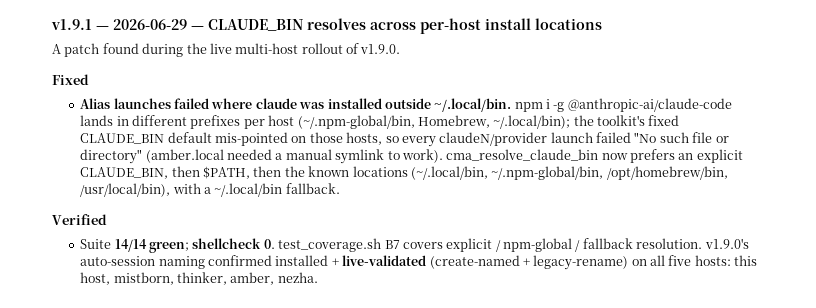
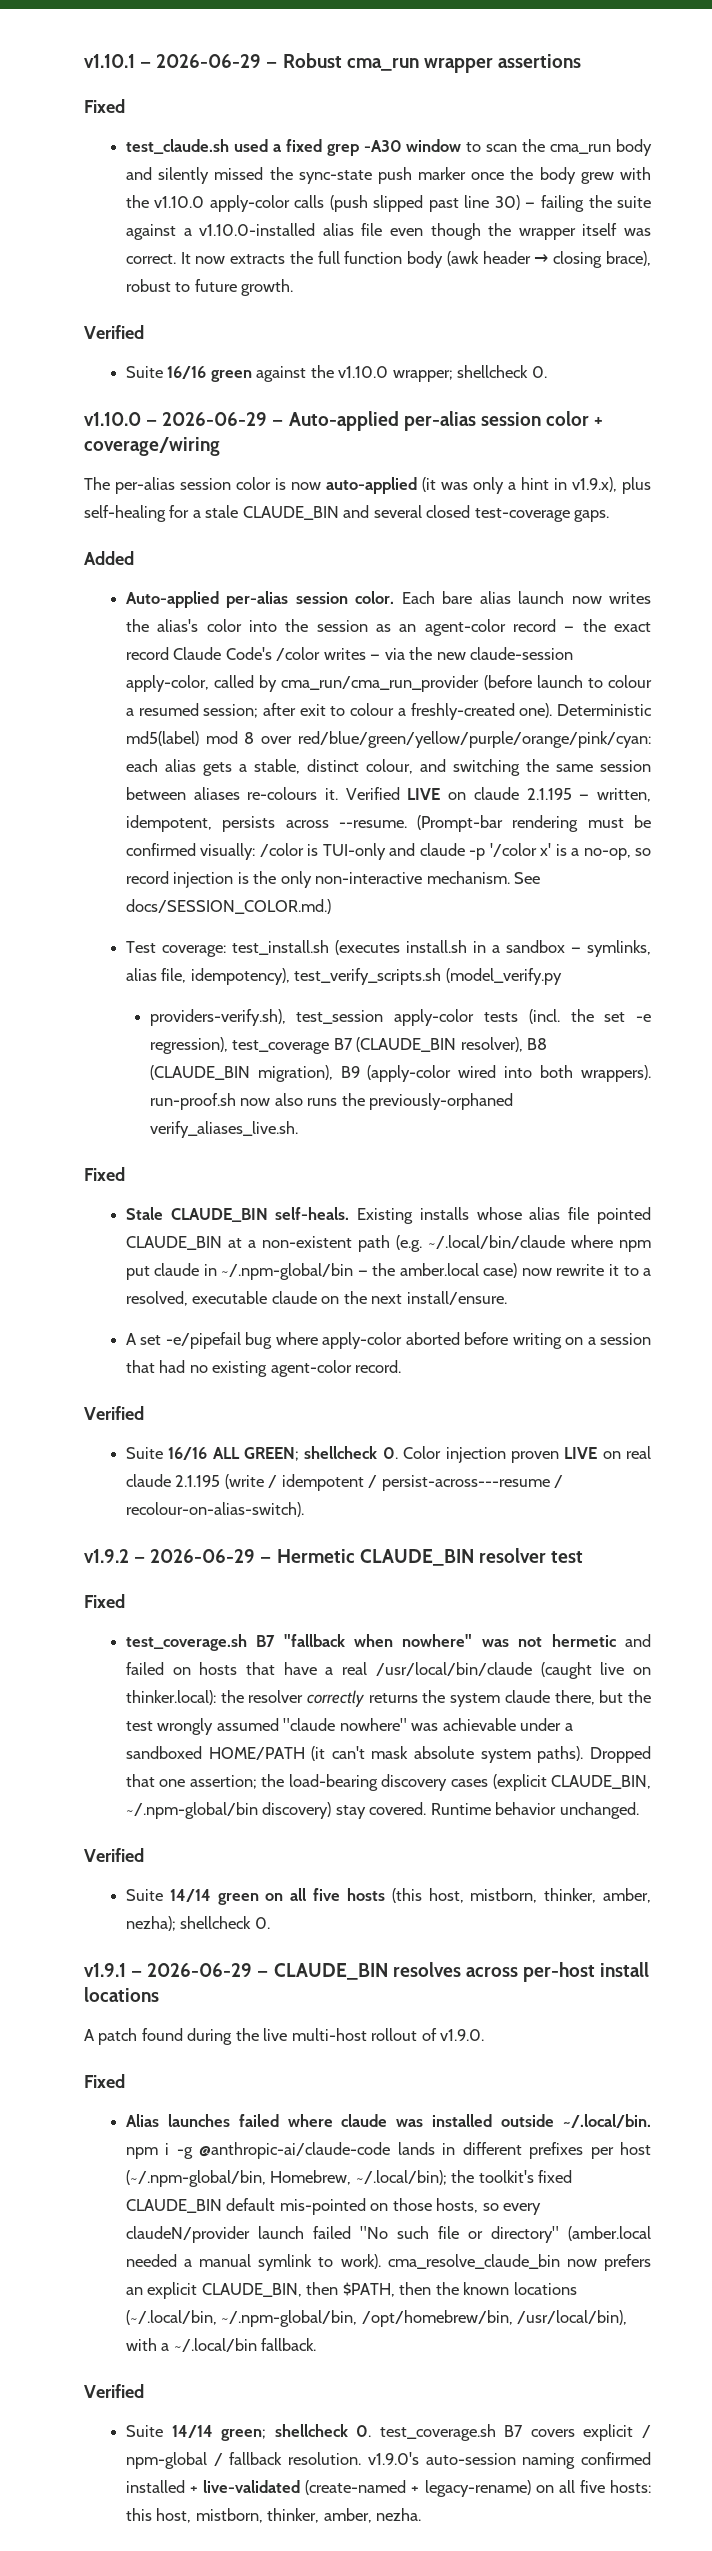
+ v1.10.1 — 2026-06-29 — Robust cma_run wrapper assertions
+ Fixed
+ test_claude.sh used a fixed grep -A30 window to scan the cma_run body and silently missed the sync-state push marker once the body grew with the v1.10.0 apply-color calls (push slipped past line 30) — failing the suite against a v1.10.0-installed alias file even though the wrapper itself was correct. It now extracts the full function body (awk header → closing brace), robust to future growth.
+ Verified
+ Suite 16/16 green against the v1.10.0 wrapper; shellcheck 0.
+ v1.10.0 — 2026-06-29 — Auto-applied per-alias session color + coverage/wiring
+ The per-alias session color is now auto-applied (it was only a hint in v1.9.x), plus self-healing for a stale CLAUDE_BIN and several closed test-coverage gaps.
+ Added
+ Auto-applied per-alias session color. Each bare alias launch now writes the alias's color into the session as an agent-color record — the exact record Claude Code's /color writes — via the new claude-session apply-color, called by cma_run/cma_run_provider (before launch to colour a resumed session; after exit to colour a freshly-created one). Deterministic md5(label) mod 8 over red/blue/green/yellow/purple/orange/pink/cyan: each alias gets a stable, distinct colour, and switching the same session between aliases re-colours it. Verified LIVE on claude 2.1.195 — written, idempotent, persists across --resume. (Prompt-bar rendering must be confirmed visually: /color is TUI-only and claude -p '/color x' is a no-op, so record injection is the only non-interactive mechanism. See docs/SESSION_COLOR.md.)
+ Test coverage: test_install.sh (executes install.sh in a sandbox — symlinks, alias file, idempotency), test_verify_scripts.sh (model_verify.py
+ providers-verify.sh), test_session apply-color tests (incl. the set -e regression), test_coverage B7 (CLAUDE_BIN resolver), B8 (CLAUDE_BIN migration), B9 (apply-color wired into both wrappers). run-proof.sh now also runs the previously-orphaned verify_aliases_live.sh.
+ Fixed
+ Stale CLAUDE_BIN self-heals. Existing installs whose alias file pointed CLAUDE_BIN at a non-existent path (e.g. ~/.local/bin/claude where npm put claude in ~/.npm-global/bin — the amber.local case) now rewrite it to a resolved, executable claude on the next install/ensure.
+ A set -e/pipefail bug where apply-color aborted before writing on a session that had no existing agent-color record.
+ Verified
+ Suite 16/16 ALL GREEN; shellcheck 0. Color injection proven LIVE on real claude 2.1.195 (write / idempotent / persist-across---resume / recolour-on-alias-switch).
+ v1.9.2 — 2026-06-29 — Hermetic CLAUDE_BIN resolver test
+ Fixed
+ test_coverage.sh B7 "fallback when nowhere" was not hermetic and failed on hosts that have a real /usr/local/bin/claude (caught live on thinker.local): the resolver correctly returns the system claude there, but the test wrongly assumed "claude nowhere" was achievable under a sandboxed HOME/PATH (it can't mask absolute system paths). Dropped that one assertion; the load-bearing discovery cases (explicit CLAUDE_BIN, ~/.npm-global/bin discovery) stay covered. Runtime behavior unchanged.
+ Verified
+ Suite 14/14 green on all five hosts (this host, mistborn, thinker, amber, nezha); shellcheck 0.

